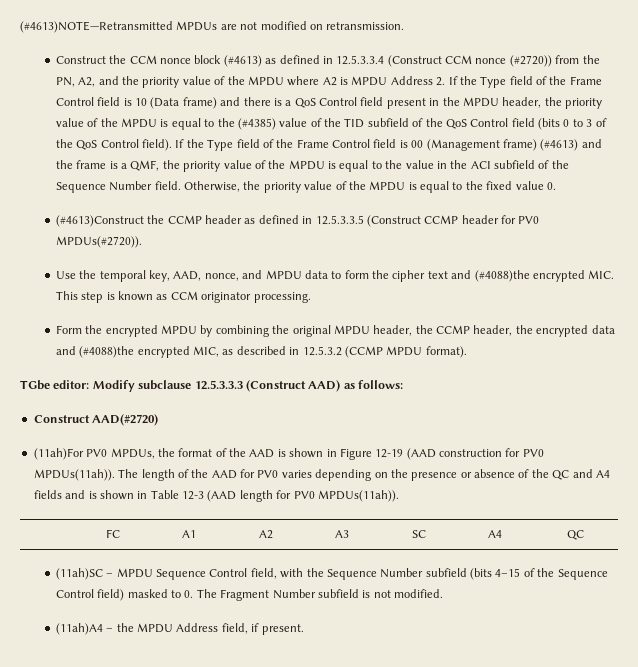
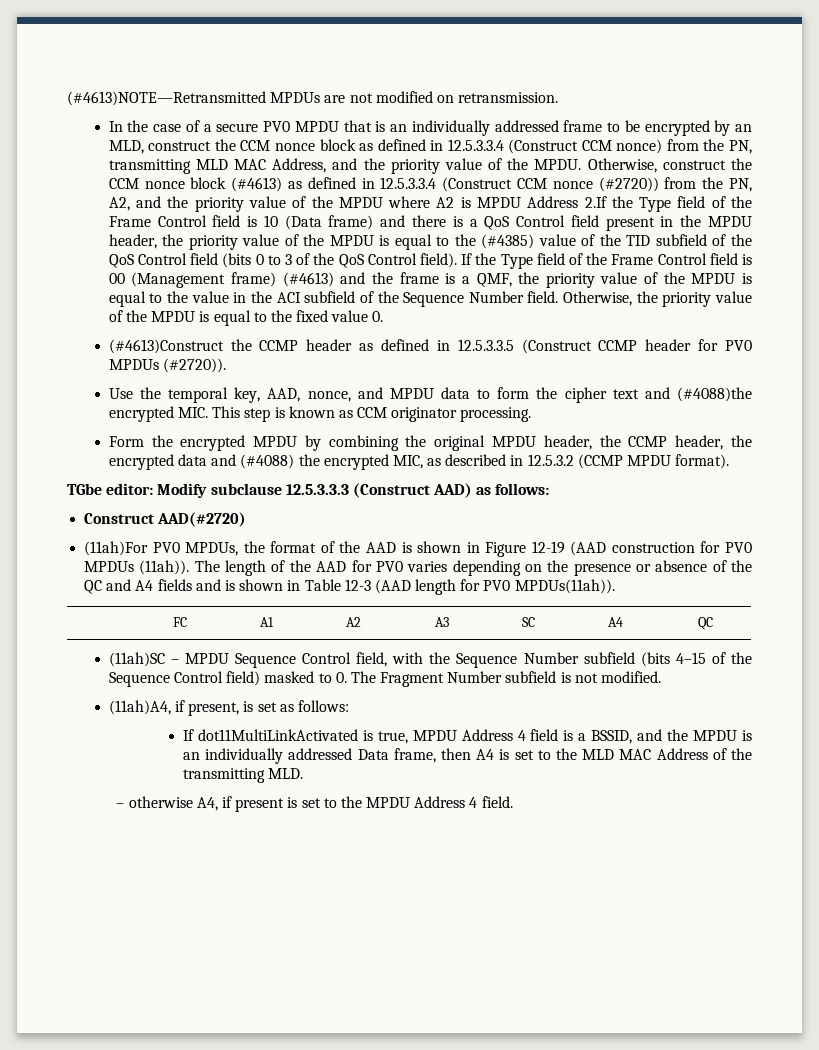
- Construct the CCM nonce block (#4613) as defined in 12.5.3.3.4 (Construct CCM nonce (#2720)) from the PN, A2, and the priority value of the MPDU where A2 is MPDU Address 2. If the Type field of the Frame Control field is 10 (Data frame) and there is a QoS Control field present in the MPDU header, the priority value of the MPDU is equal to the (#4385) value of the TID subfield of the QoS Control field (bits 0 to 3 of the QoS Control field).
+ In the case of a secure PV0 MPDU that is an individually addressed frame to be encrypted by an MLD, construct the CCM nonce block as defined in 12.5.3.3.4 (Construct CCM nonce) from the PN, transmitting MLD MAC Address, and the priority value of the MPDU. Otherwise, construct the CCM nonce block (#4613) as defined in 12.5.3.3.4 (Construct CCM nonce (#2720)) from the PN, A2, and the priority value of the MPDU where A2 is MPDU Address 2.If the Type field of the Frame Control field is 10 (Data frame) and there is a QoS Control field present in the MPDU header, the priority value of the MPDU is equal to the (#4385) value of the TID subfield of the QoS Control field (bits 0 to 3 of the QoS Control field).
- (#4613)Construct the CCMP header as defined in 12.5.3.3.5 (Construct CCMP header for PV0 MPDUs(#2720)).
+ (#4613)Construct the CCMP header as defined in 12.5.3.3.5 (Construct CCMP header for PV0 MPDUs (#2720)).
- Form the encrypted MPDU by combining the original MPDU header, the CCMP header, the encrypted data and (#4088)the encrypted MIC, as described in 12.5.3.2 (CCMP MPDU format).
+ Form the encrypted MPDU by combining the original MPDU header, the CCMP header, the encrypted data and (#4088) the encrypted MIC, as described in 12.5.3.2 (CCMP MPDU format).
- (11ah)For PV0 MPDUs, the format of the AAD is shown in Figure 12-19 (AAD construction for PV0 MPDUs(11ah)).
+ (11ah)For PV0 MPDUs, the format of the AAD is shown in Figure 12-19 (AAD construction for PV0 MPDUs (11ah)).
- (11ah)A4 – the MPDU Address field, if present.
+ (11ah)A4, if present, is set as follows:
+ If dot11MultiLinkActivated is true, MPDU Address 4 field is a BSSID, and the MPDU is an individually addressed Data frame, then A4 is set to the MLD MAC Address of the transmitting MLD.
+ – otherwise A4, if present is set to the MPDU Address 4 field.

